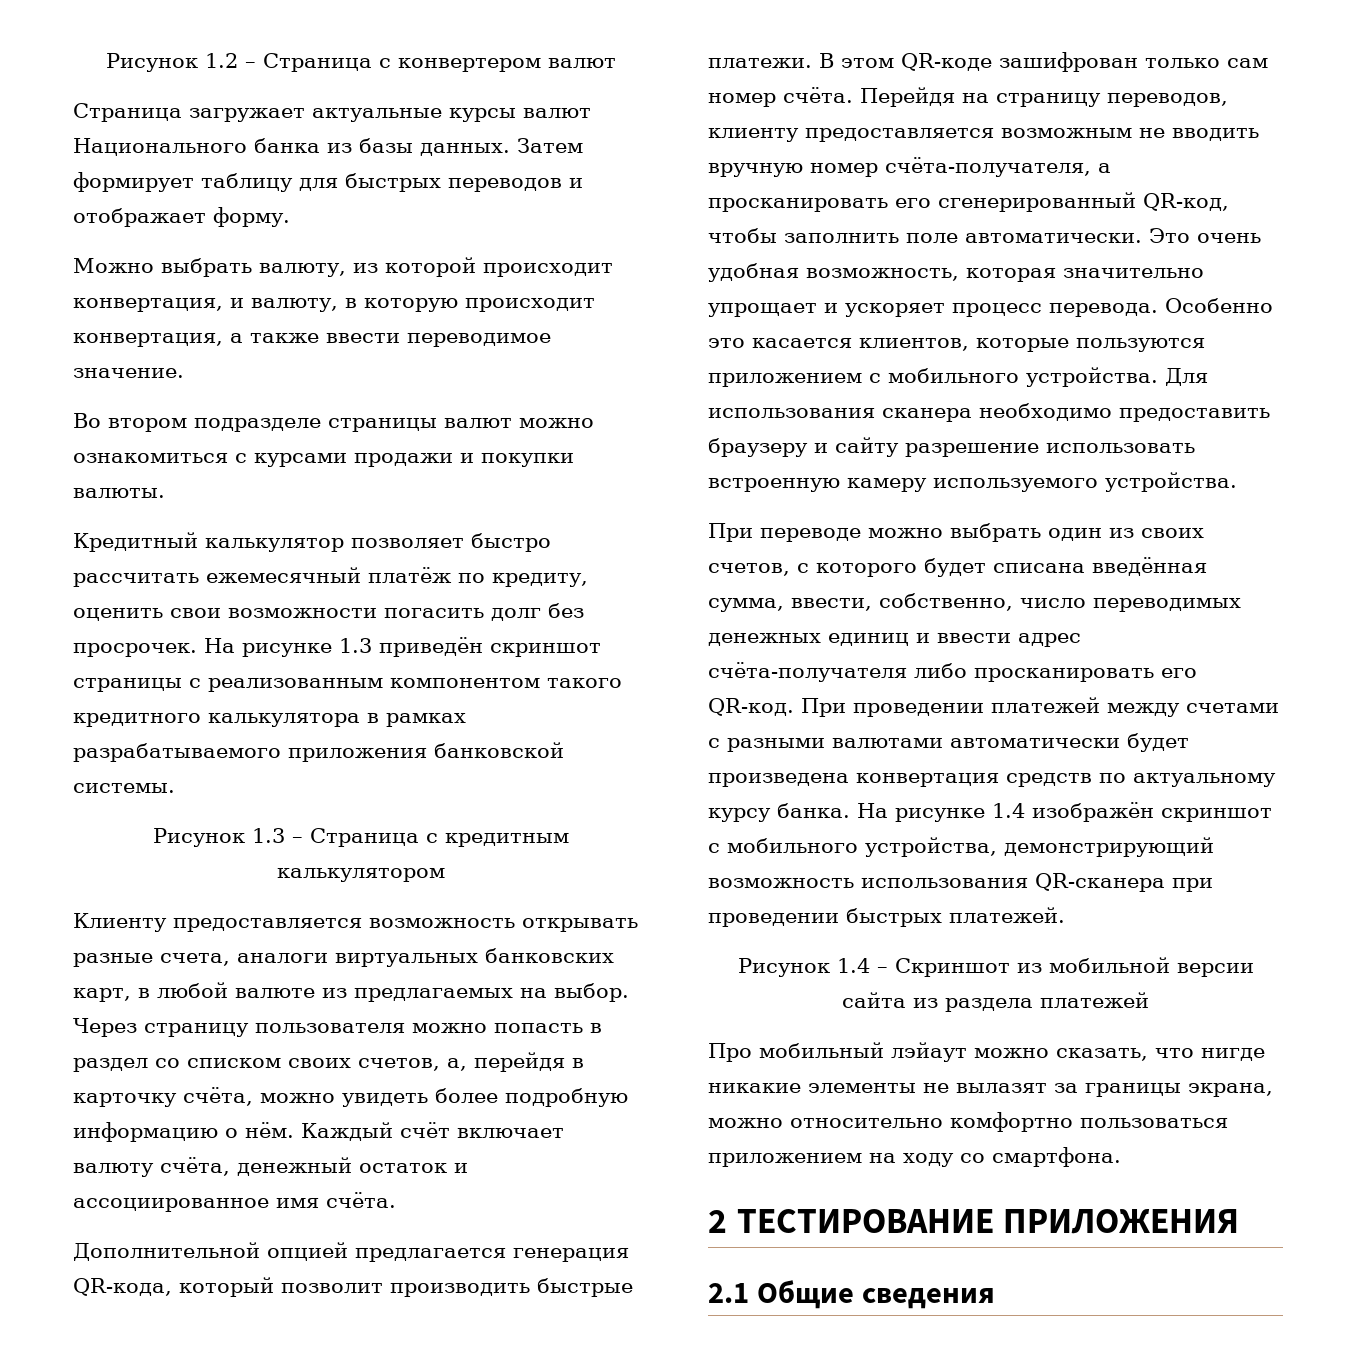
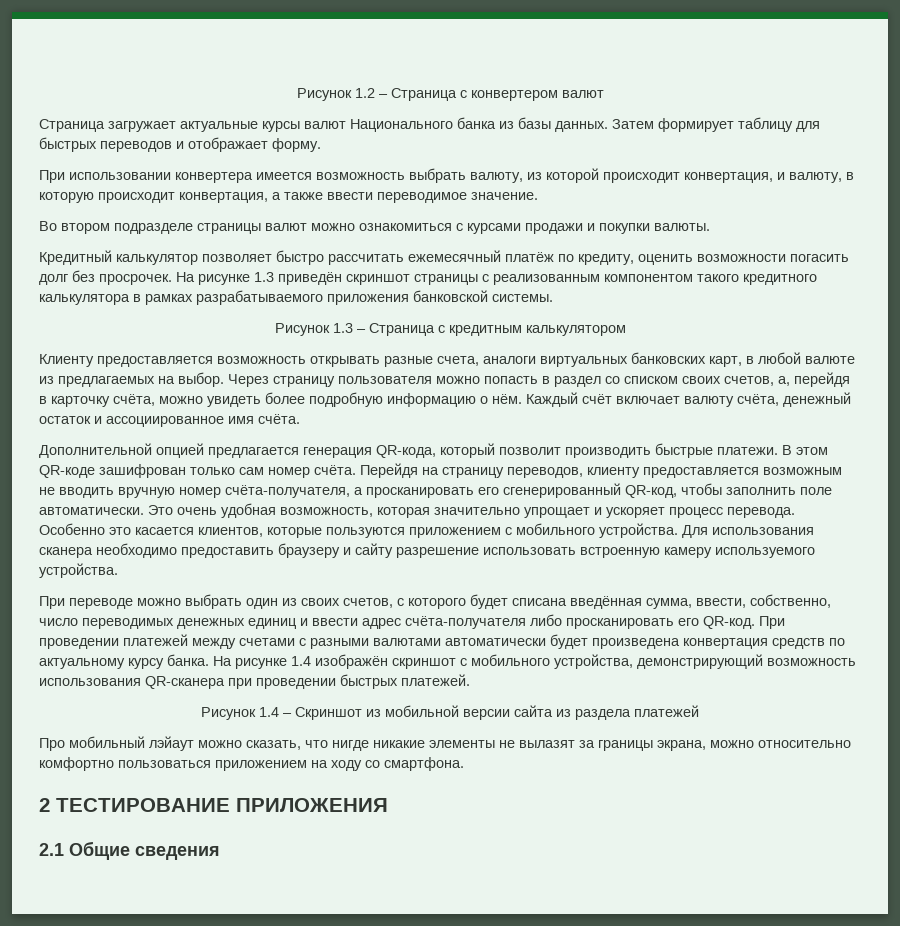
- Можно выбрать валюту, из которой происходит конвертация, и валюту, в которую происходит конвертация, а также ввести переводимое значение.
+ При использовании конвертера имеется возможность выбрать валюту, из которой происходит конвертация, и валюту, в которую происходит конвертация, а также ввести переводимое значение.
- Кредитный калькулятор позволяет быстро рассчитать ежемесячный платёж по кредиту, оценить свои возможности погасить долг без просрочек.
+ Кредитный калькулятор позволяет быстро рассчитать ежемесячный платёж по кредиту, оценить возможности погасить долг без просрочек.

